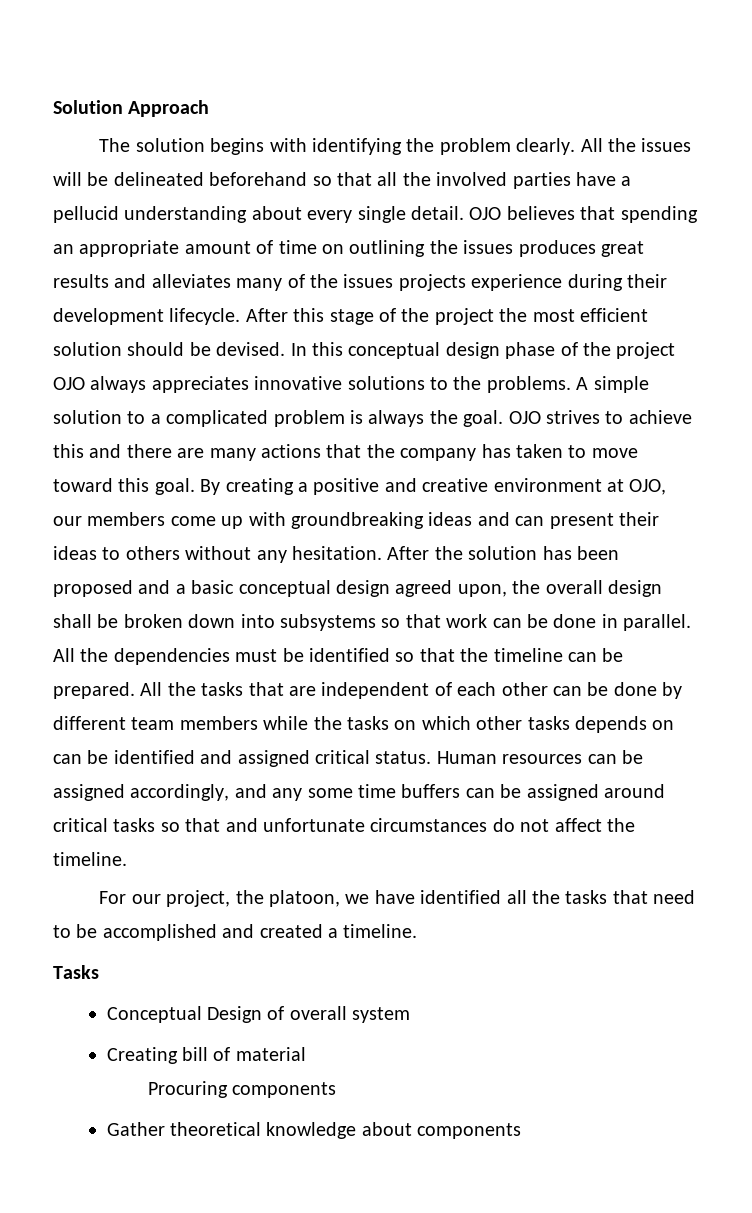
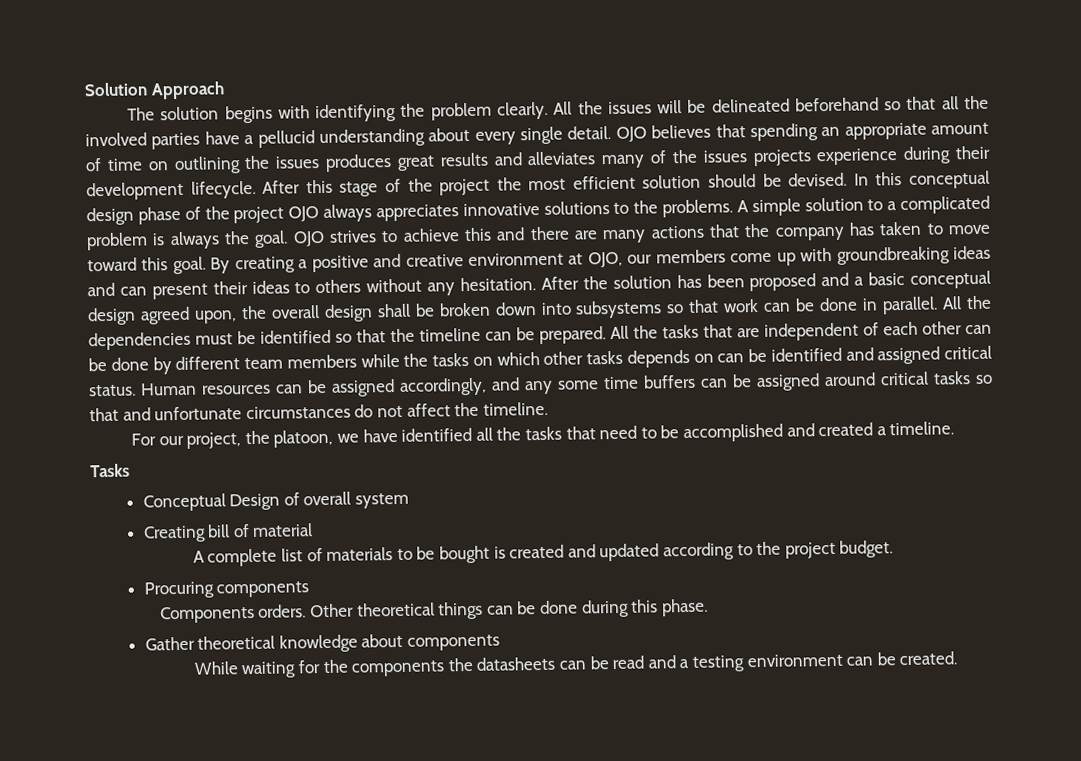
+ A complete list of materials to be bought is created and updated according to the project budget.
  Procuring components
+ Components orders. Other theoretical things can be done during this phase.
+ While waiting for the components the datasheets can be read and a testing environment can be created.

